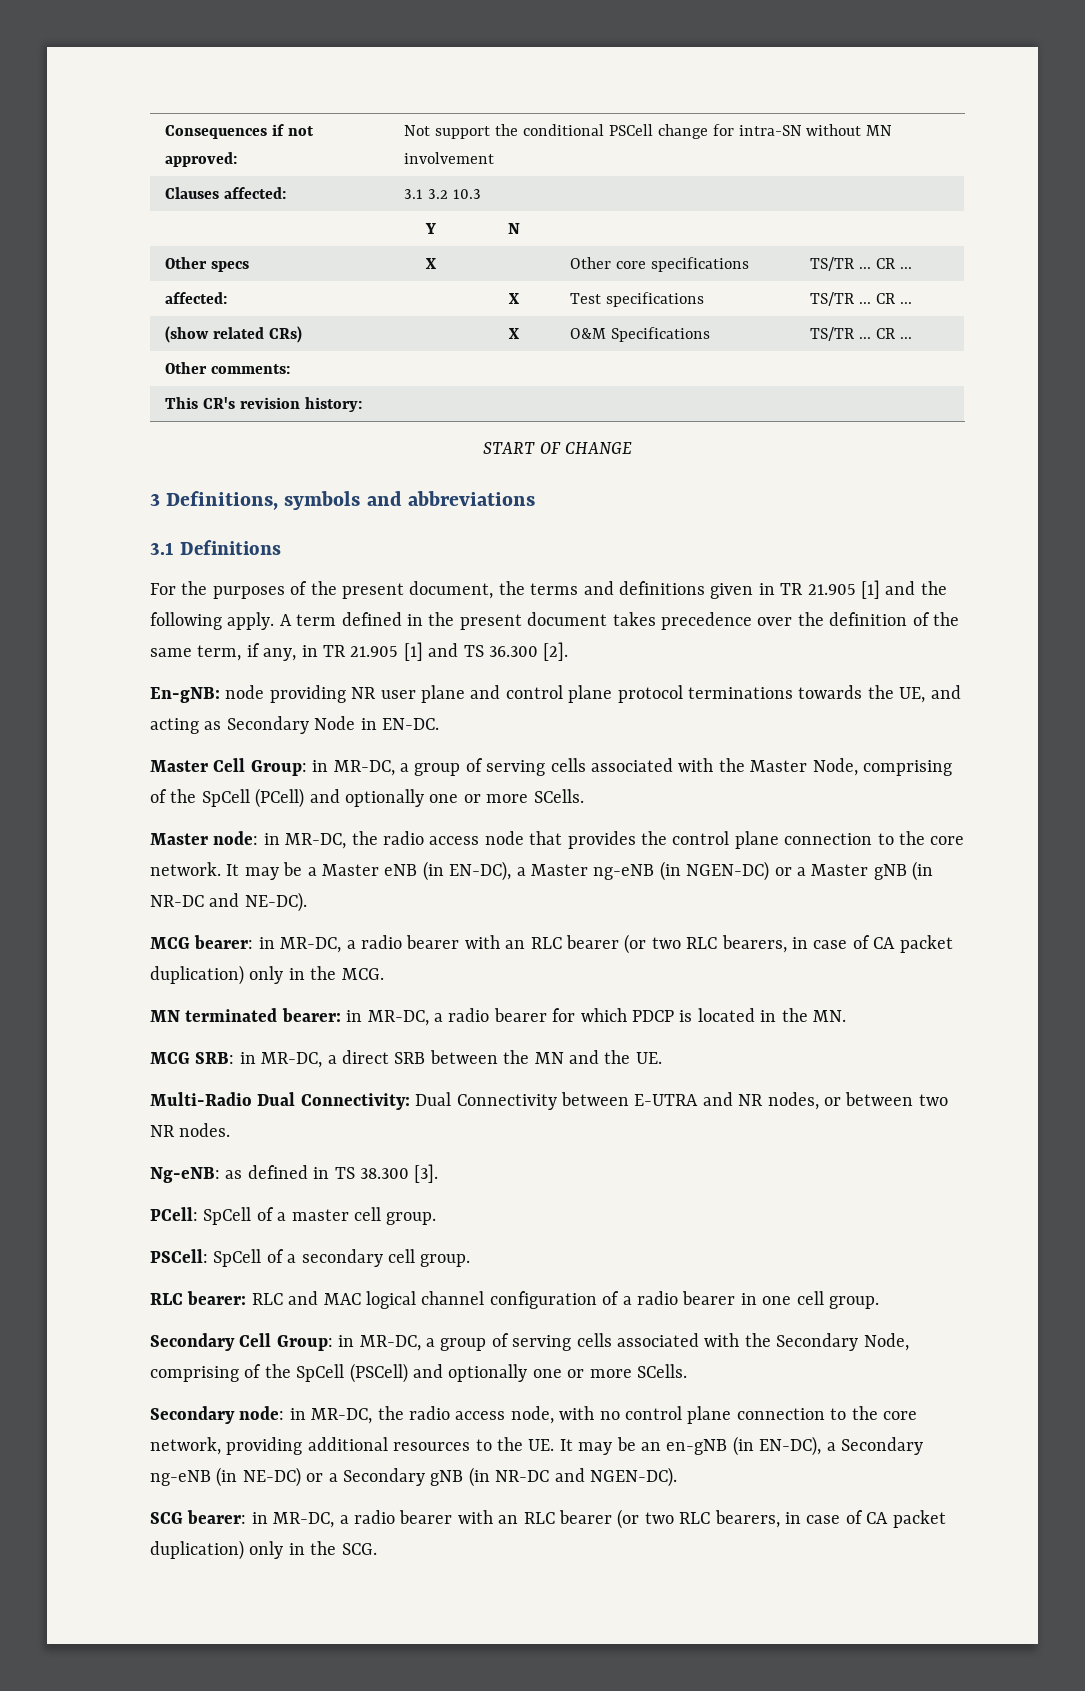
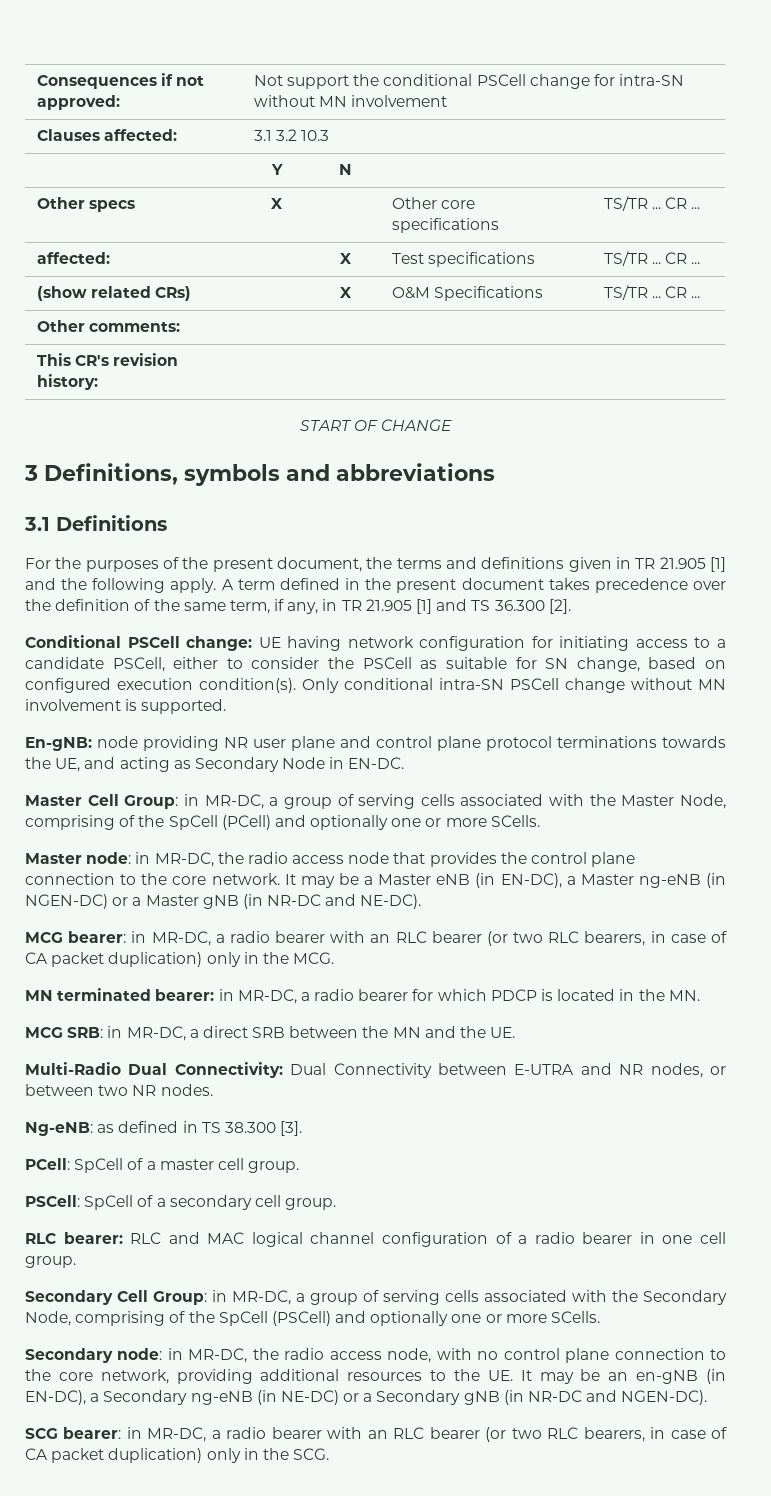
+ Conditional PSCell change: UE having network configuration for initiating access to a candidate PSCell, either to consider the PSCell as suitable for SN change, based on configured execution condition(s). Only conditional intra-SN PSCell change without MN involvement is supported.

